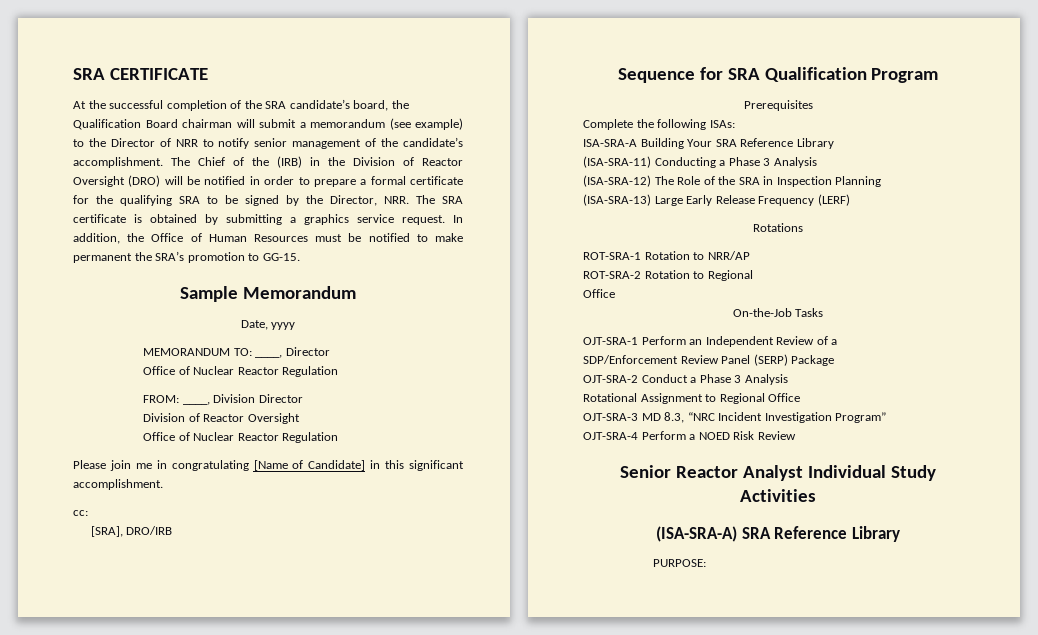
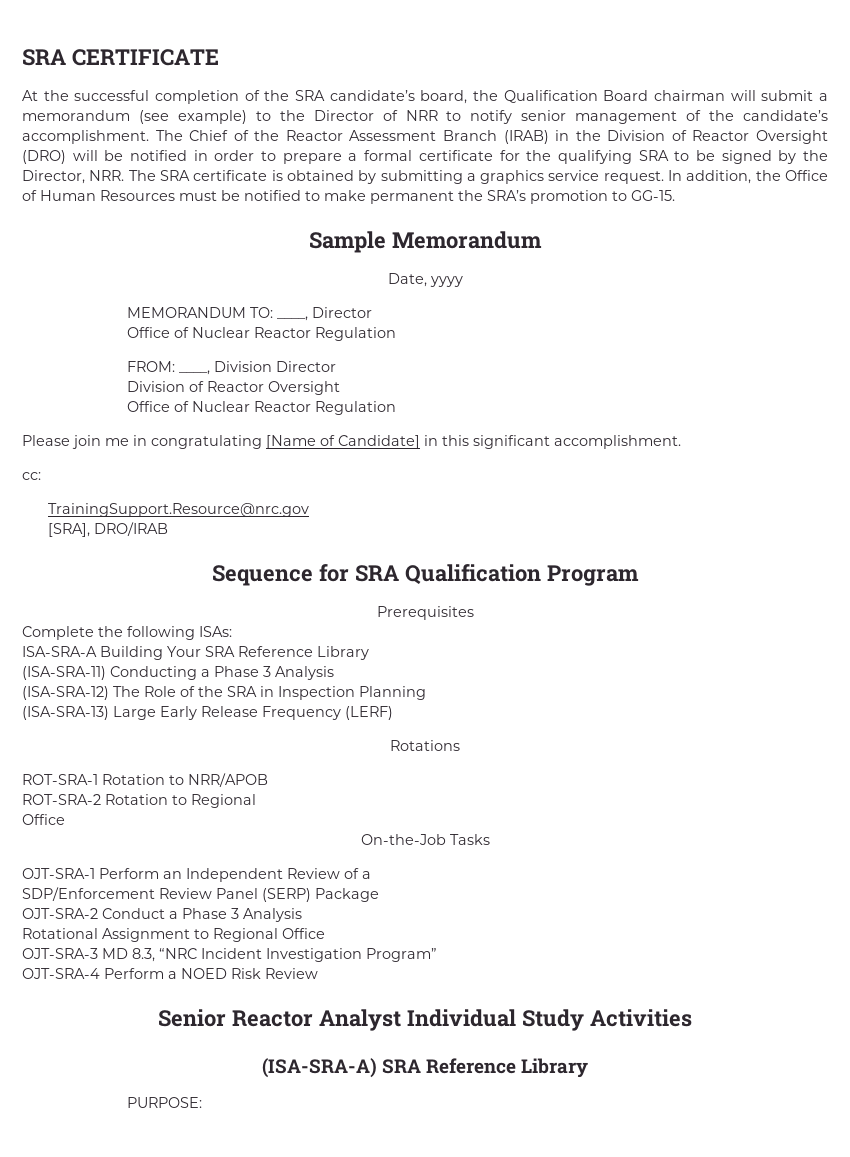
- The Chief of the (IRB) in the Division of Reactor Oversight (DRO) will be notified in order to prepare a formal certificate for the qualifying SRA to be signed by the Director, NRR. The SRA certificate is obtained by submitting a graphics service request.
+ The Chief of the Reactor Assessment Branch (IRAB) in the Division of Reactor Oversight (DRO) will be notified in order to prepare a formal certificate for the qualifying SRA to be signed by the Director, NRR. The SRA certificate is obtained by submitting a graphics service request.
+ TrainingSupport.Resource@nrc.gov
- [SRA], DRO/IRB
+ [SRA], DRO/IRAB
- ROT-SRA-1 Rotation to NRR/AP
+ ROT-SRA-1 Rotation to NRR/APOB

